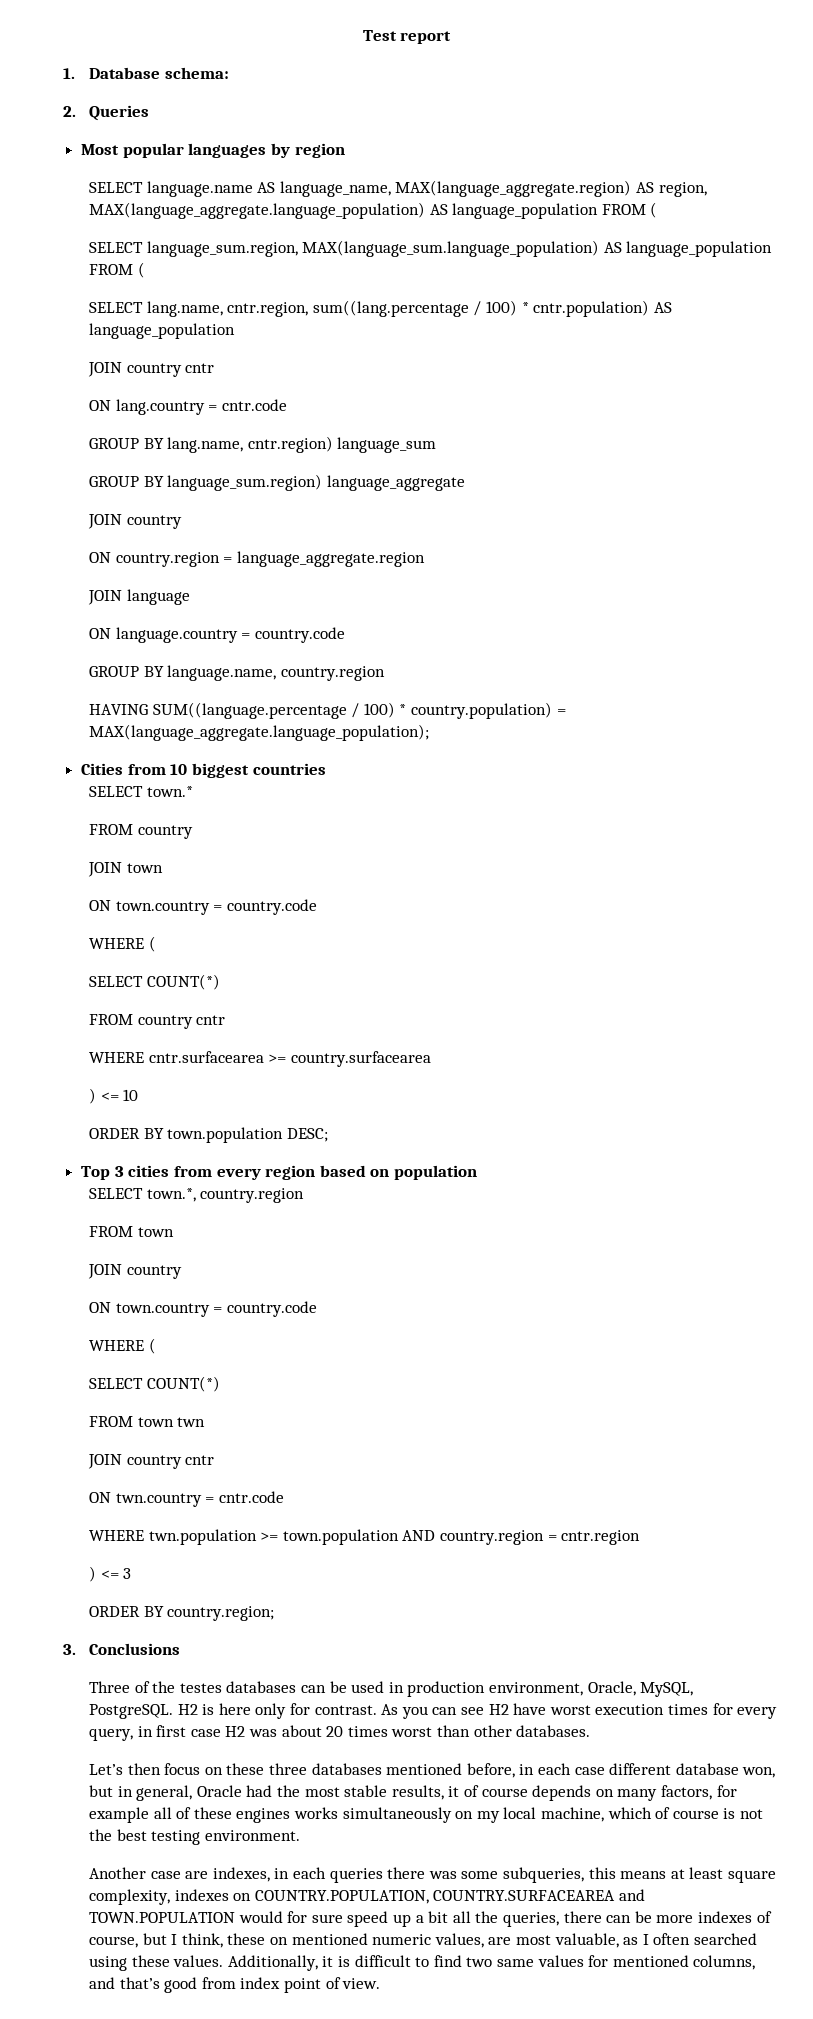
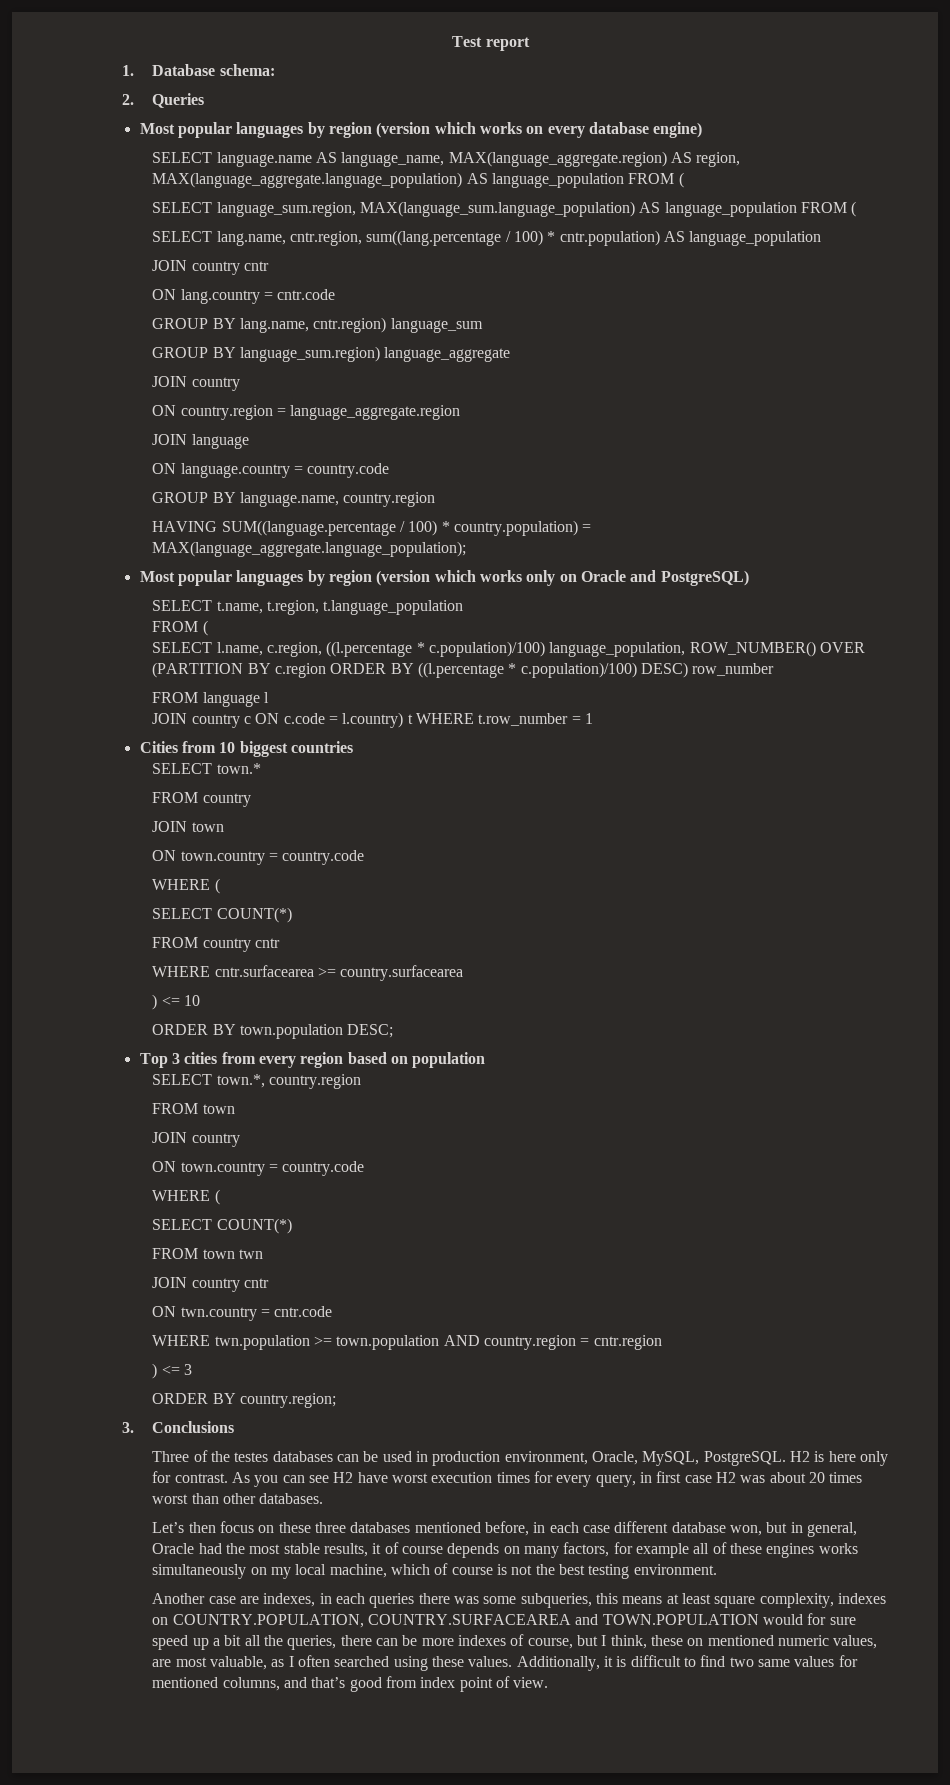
- Most popular languages by region
+ Most popular languages by region (version which works on every database engine)
+ Most popular languages by region (version which works only on Oracle and PostgreSQL)
+ SELECT t.name, t.region, t.language_population
+ FROM (
+ SELECT l.name, c.region, ((l.percentage * c.population)/100) language_population, ROW_NUMBER() OVER (PARTITION BY c.region ORDER BY ((l.percentage * c.population)/100) DESC) row_number
+ FROM language l
+ JOIN country c ON c.code = l.country) t WHERE t.row_number = 1

